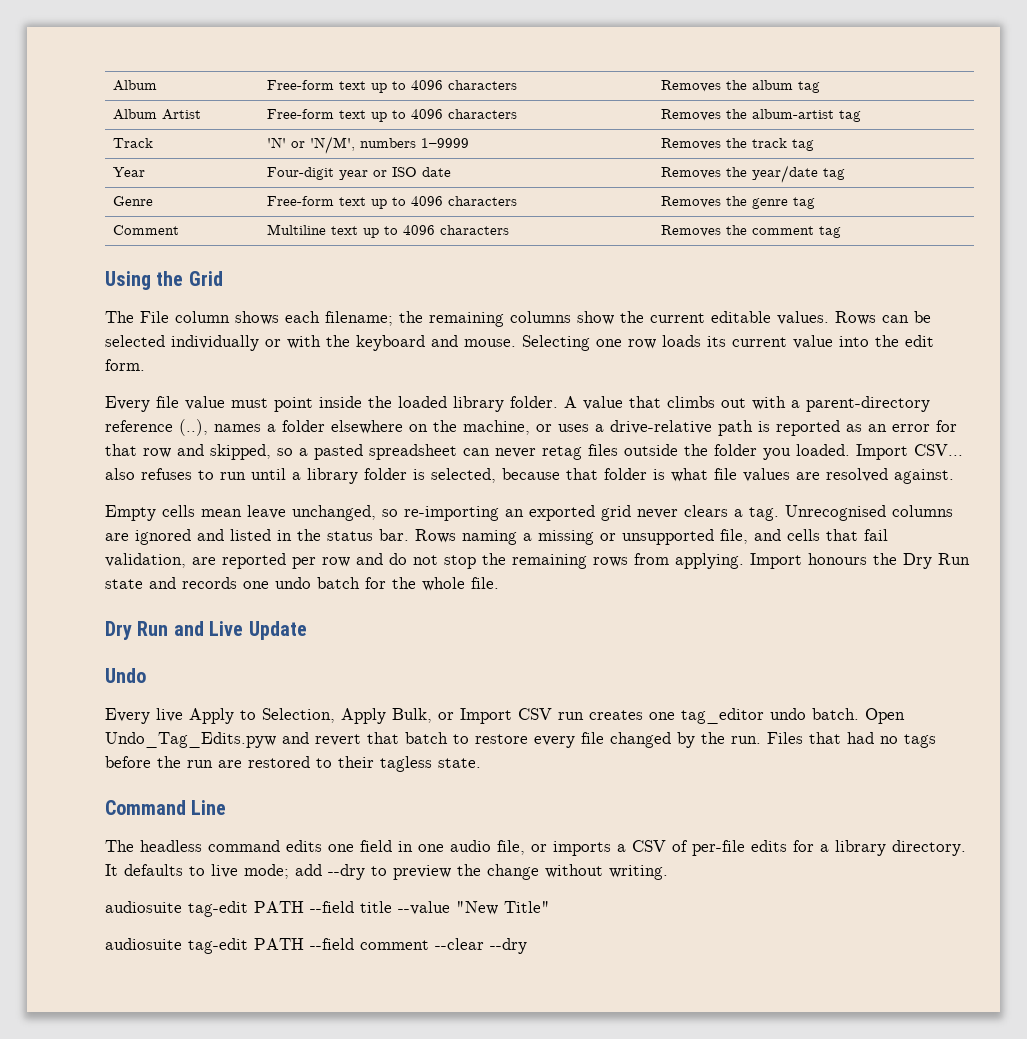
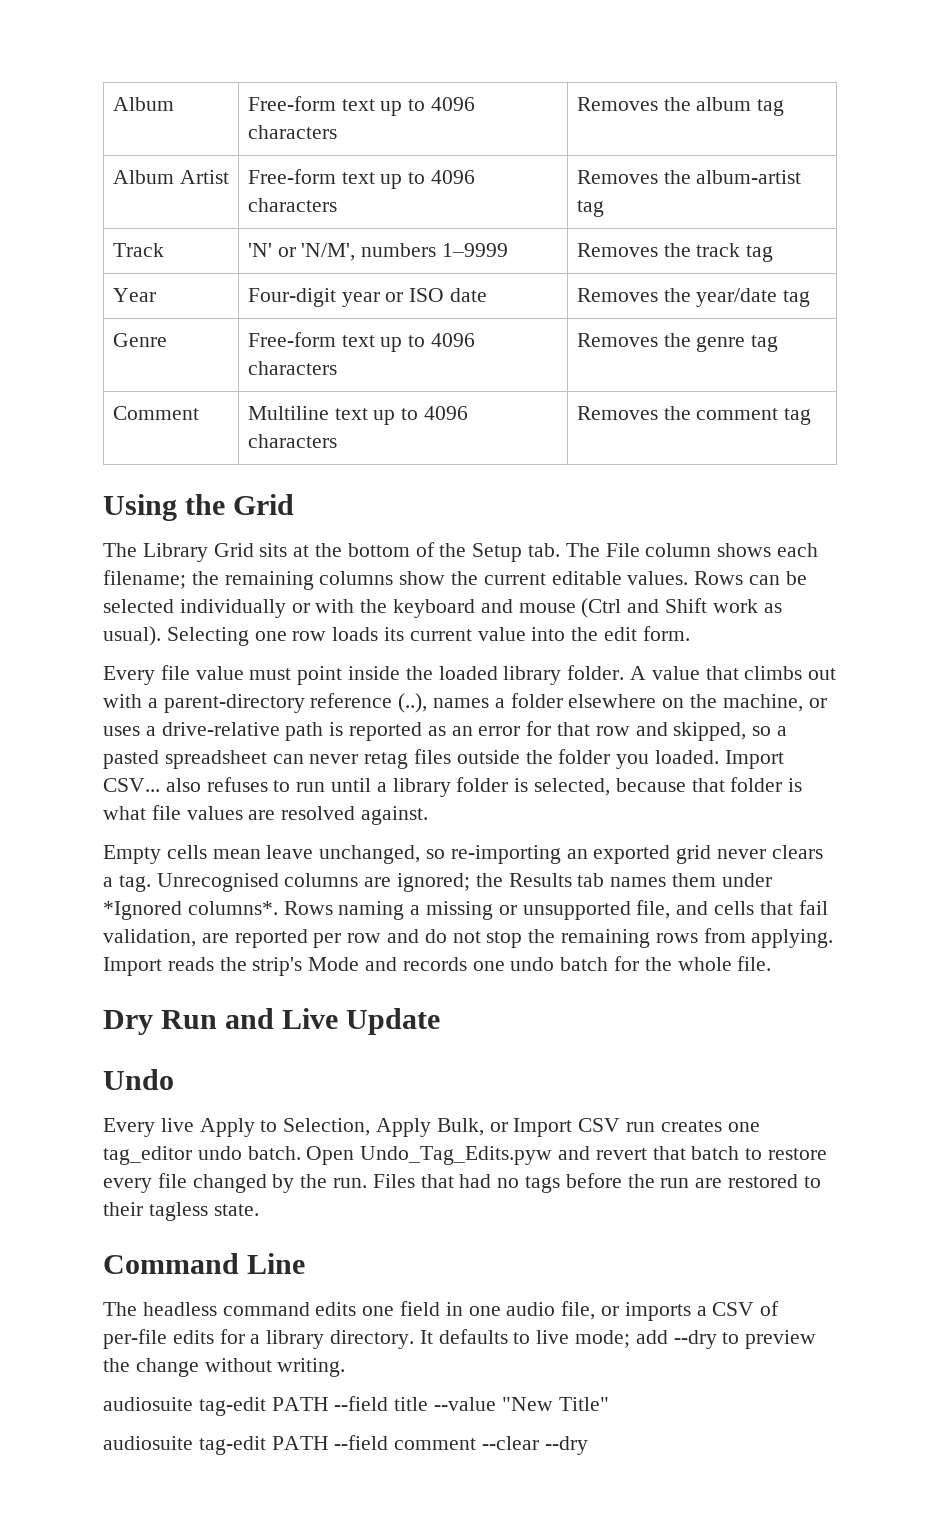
- The File column shows each filename; the remaining columns show the current editable values.
+ The Library Grid sits at the bottom of the Setup tab. The File column shows each filename; the remaining columns show the current editable values.
- Rows can be selected individually or with the keyboard and mouse.
+ Rows can be selected individually or with the keyboard and mouse (Ctrl and Shift work as usual).
- Unrecognised columns are ignored and listed in the status bar.
+ Unrecognised columns are ignored; the Results tab names them under *Ignored columns*.
- Import honours the Dry Run state and records one undo batch for the whole file.
+ Import reads the strip's Mode and records one undo batch for the whole file.

